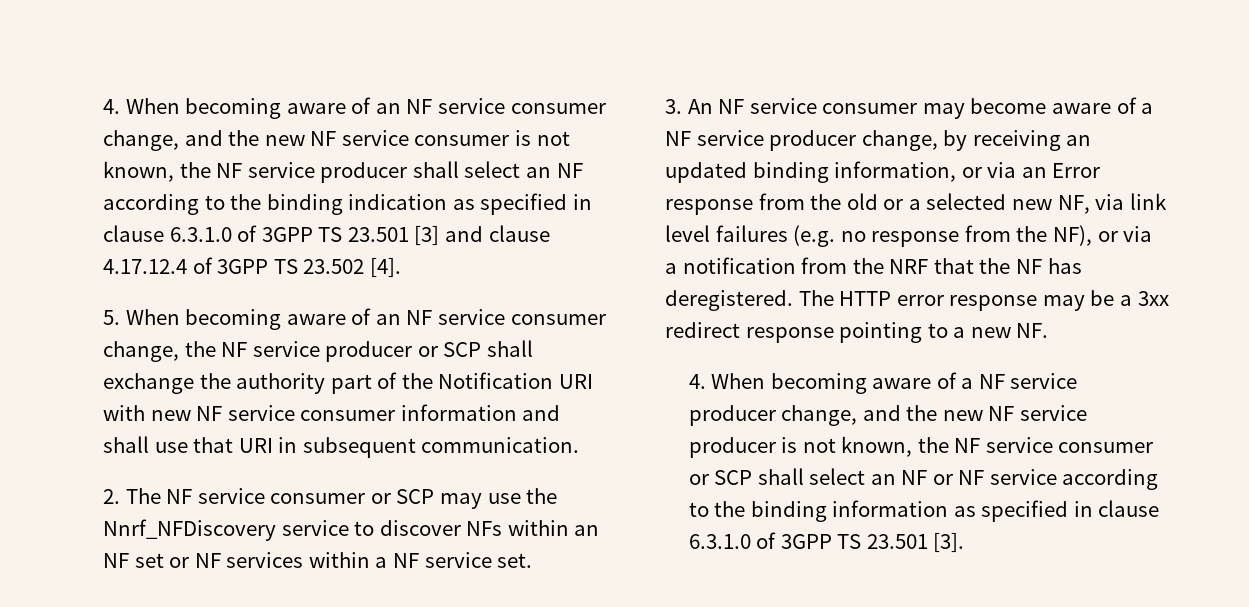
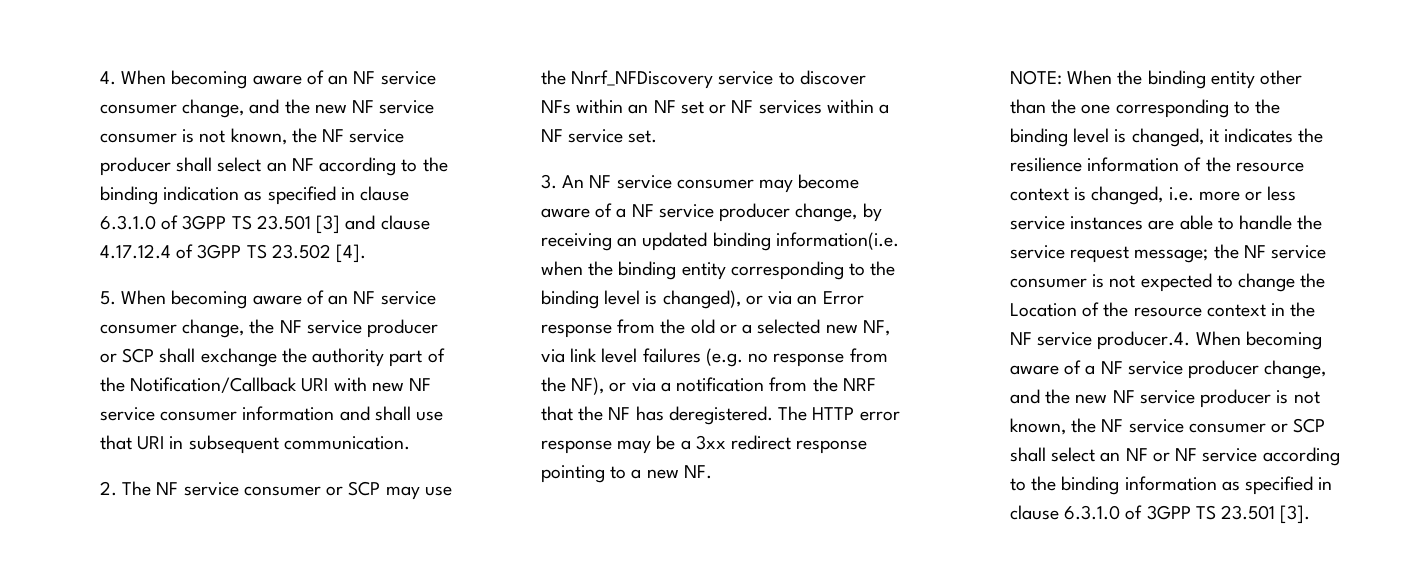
- 5. When becoming aware of an NF service consumer change, the NF service producer or SCP shall exchange the authority part of the Notification URI with new NF service consumer information and shall use that URI in subsequent communication.
+ 5. When becoming aware of an NF service consumer change, the NF service producer or SCP shall exchange the authority part of the Notification/Callback URI with new NF service consumer information and shall use that URI in subsequent communication.
- 3. An NF service consumer may become aware of a NF service producer change, by receiving an updated binding information, or via an Error response from the old or a selected new NF, via link level failures (e.g. no response from the NF), or via a notification from the NRF that the NF has deregistered.
+ 3. An NF service consumer may become aware of a NF service producer change, by receiving an updated binding information(i.e. when the binding entity corresponding to the binding level is changed), or via an Error response from the old or a selected new NF, via link level failures (e.g. no response from the NF), or via a notification from the NRF that the NF has deregistered.
- 4. When becoming aware of a NF service producer change, and the new NF service producer is not known, the NF service consumer or SCP shall select an NF or NF service according to the binding information as specified in clause 6.3.1.0 of 3GPP TS 23.501 [3].
+ NOTE: When the binding entity other than the one corresponding to the binding level is changed, it indicates the resilience information of the resource context is changed, i.e. more or less service instances are able to handle the service request message; the NF service consumer is not expected to change the Location of the resource context in the NF service producer.4. When becoming aware of a NF service producer change, and the new NF service producer is not known, the NF service consumer or SCP shall select an NF or NF service according to the binding information as specified in clause 6.3.1.0 of 3GPP TS 23.501 [3].

